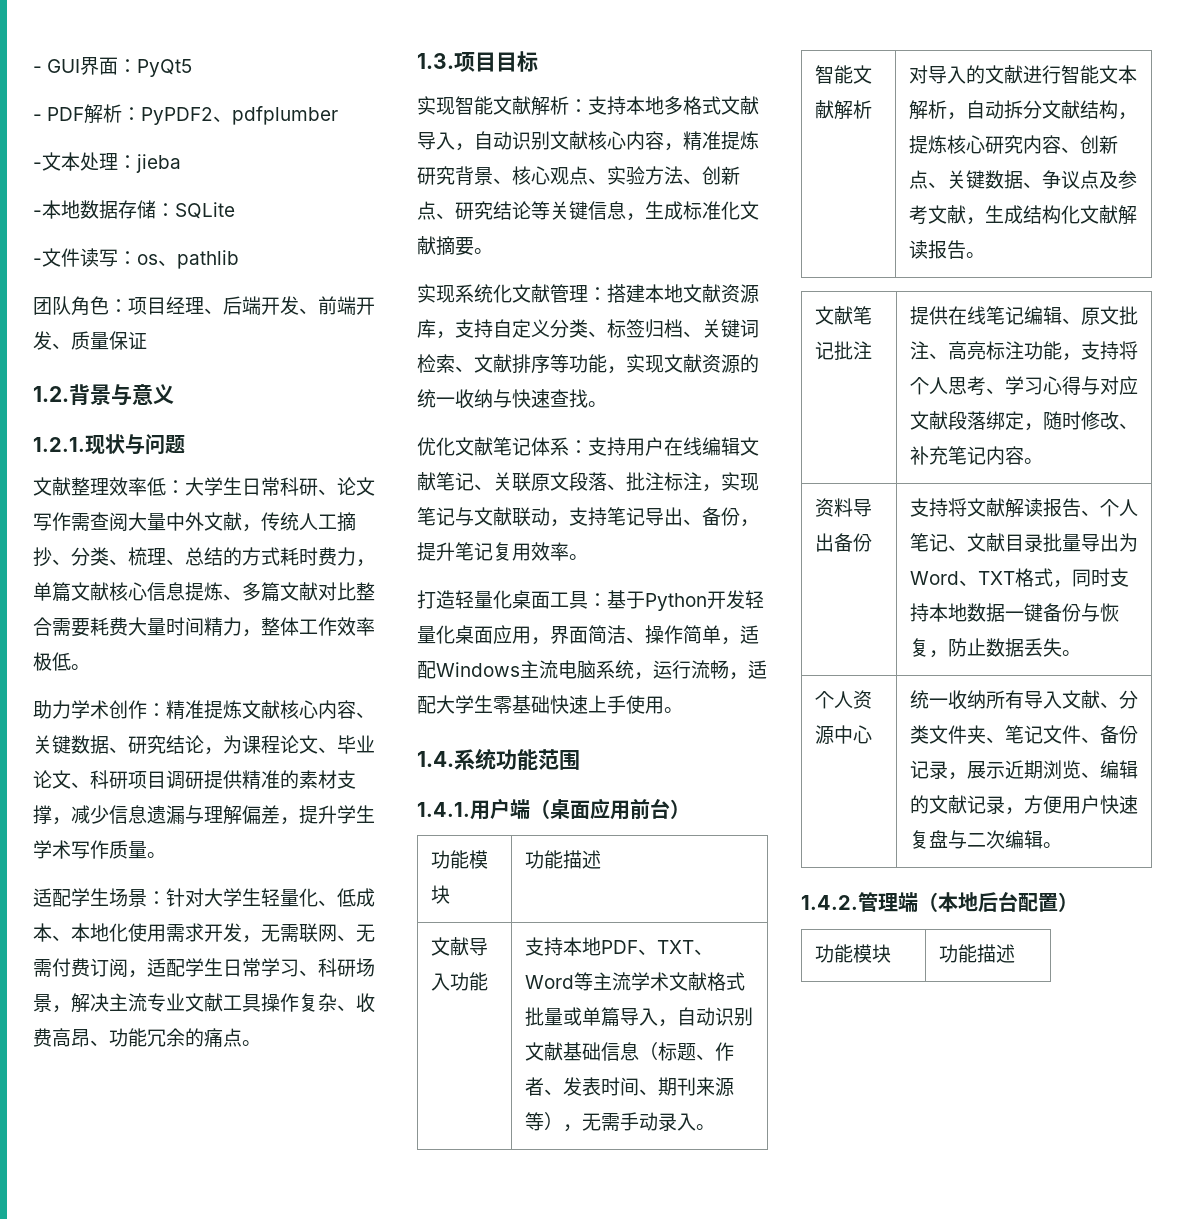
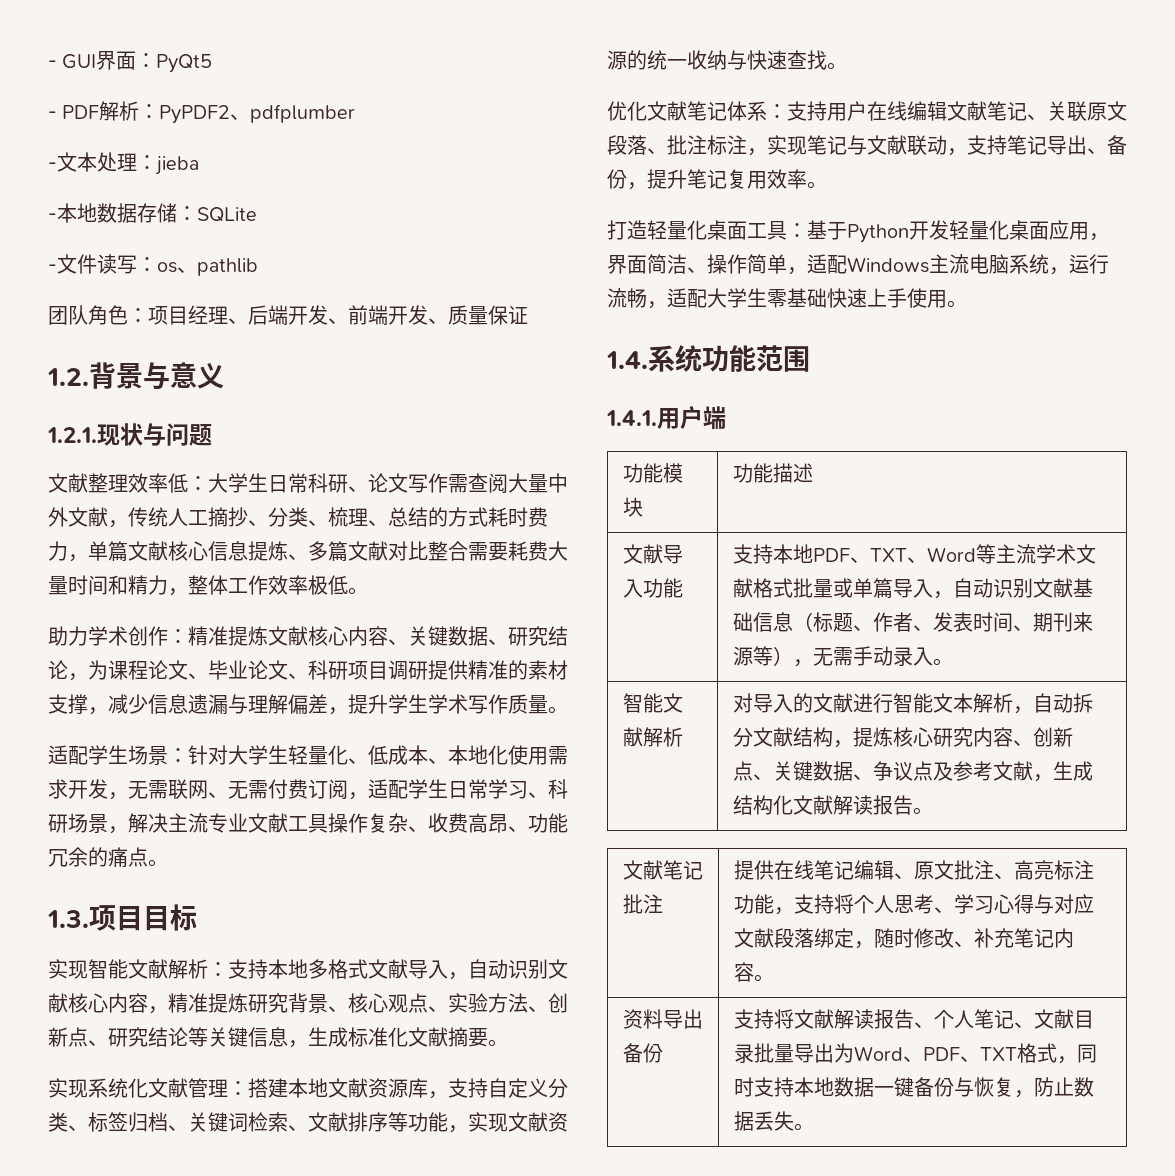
- 文献整理效率低：大学生日常科研、论文写作需查阅大量中外文献，传统人工摘抄、分类、梳理、总结的方式耗时费力，单篇文献核心信息提炼、多篇文献对比整合需要耗费大量时间精力，整体工作效率极低。
+ 文献整理效率低：大学生日常科研、论文写作需查阅大量中外文献，传统人工摘抄、分类、梳理、总结的方式耗时费力，单篇文献核心信息提炼、多篇文献对比整合需要耗费大量时间和精力，整体工作效率极低。
- 1.4.1.用户端（桌面应用前台）
+ 1.4.1.用户端
- 资料导出备份 | 支持将文献解读报告、个人笔记、文献目录批量导出为Word、TXT格式，同时支持本地数据一键备份与恢复，防止数据丢失。
+ 资料导出备份 | 支持将文献解读报告、个人笔记、文献目录批量导出为Word、PDF、TXT格式，同时支持本地数据一键备份与恢复，防止数据丢失。
- 个人资源中心 | 统一收纳所有导入文献、分类文件夹、笔记文件、备份记录，展示近期浏览、编辑的文献记录，方便用户快速复盘与二次编辑。
- 1.4.2.管理端（本地后台配置）
- 功能模块 | 功能描述

